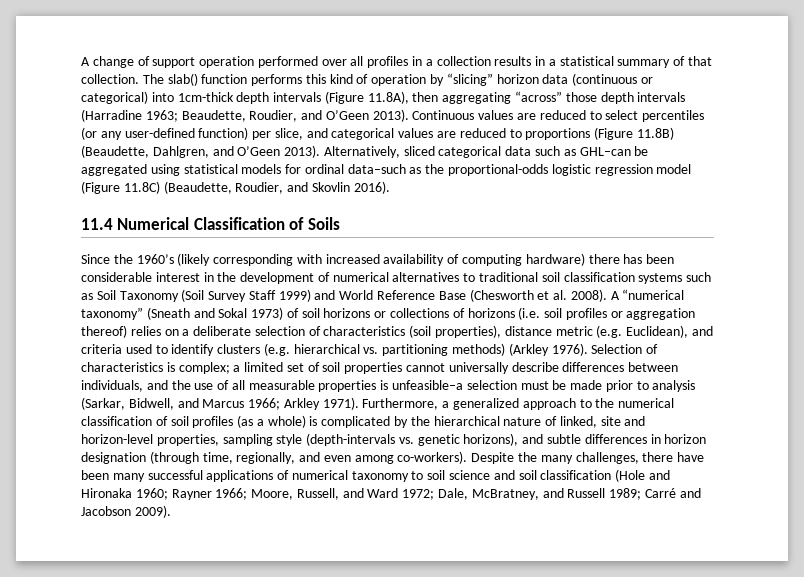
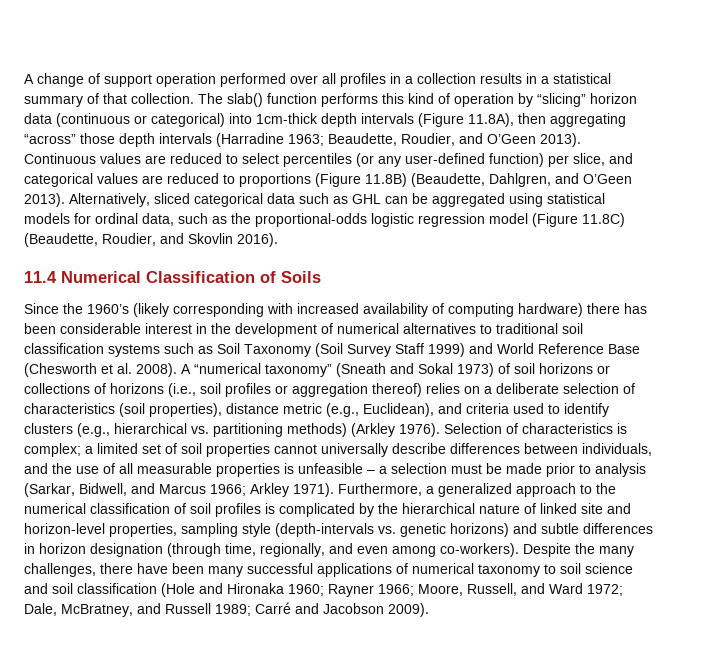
- Alternatively, sliced categorical data such as GHL–can be aggregated using statistical models for ordinal data–such as the proportional-odds logistic regression model (Figure 11.8C) (Beaudette, Roudier, and Skovlin 2016).
+ Alternatively, sliced categorical data such as GHL can be aggregated using statistical models for ordinal data, such as the proportional-odds logistic regression model (Figure 11.8C) (Beaudette, Roudier, and Skovlin 2016).
- A “numerical taxonomy” (Sneath and Sokal 1973) of soil horizons or collections of horizons (i.e. soil profiles or aggregation thereof) relies on a deliberate selection of characteristics (soil properties), distance metric (e.g. Euclidean), and criteria used to identify clusters (e.g. hierarchical vs. partitioning methods) (Arkley 1976).
+ A “numerical taxonomy” (Sneath and Sokal 1973) of soil horizons or collections of horizons (i.e., soil profiles or aggregation thereof) relies on a deliberate selection of characteristics (soil properties), distance metric (e.g., Euclidean), and criteria used to identify clusters (e.g., hierarchical vs. partitioning methods) (Arkley 1976).
- Selection of characteristics is complex; a limited set of soil properties cannot universally describe differences between individuals, and the use of all measurable properties is unfeasible–a selection must be made prior to analysis (Sarkar, Bidwell, and Marcus 1966; Arkley 1971).
+ Selection of characteristics is complex; a limited set of soil properties cannot universally describe differences between individuals, and the use of all measurable properties is unfeasible – a selection must be made prior to analysis (Sarkar, Bidwell, and Marcus 1966; Arkley 1971).
- Furthermore, a generalized approach to the numerical classification of soil profiles (as a whole) is complicated by the hierarchical nature of linked, site and horizon-level properties, sampling style (depth-intervals vs. genetic horizons), and subtle differences in horizon designation (through time, regionally, and even among co-workers).
+ Furthermore, a generalized approach to the numerical classification of soil profiles is complicated by the hierarchical nature of linked site and horizon-level properties, sampling style (depth-intervals vs. genetic horizons) and subtle differences in horizon designation (through time, regionally, and even among co-workers).

